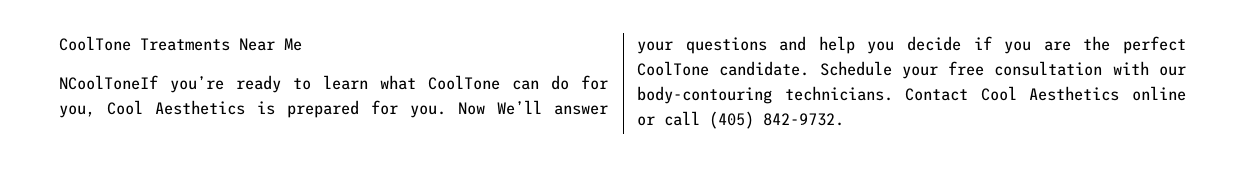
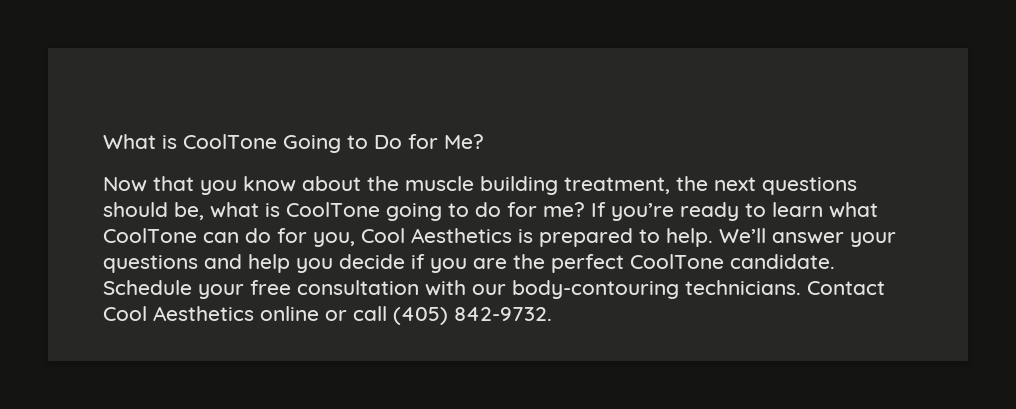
- CoolTone Treatments Near Me
- NCoolToneIf you’re ready to learn what CoolTone can do for you, Cool Aesthetics is prepared for you. Now We’ll answer your questions and help you decide if you are the perfect CoolTone candidate.
+ What is CoolTone Going to Do for Me?
+ Now that you know about the muscle building treatment, the next questions should be, what is CoolTone going to do for me? If you’re ready to learn what CoolTone can do for you, Cool Aesthetics is prepared to help. We’ll answer your questions and help you decide if you are the perfect CoolTone candidate.

